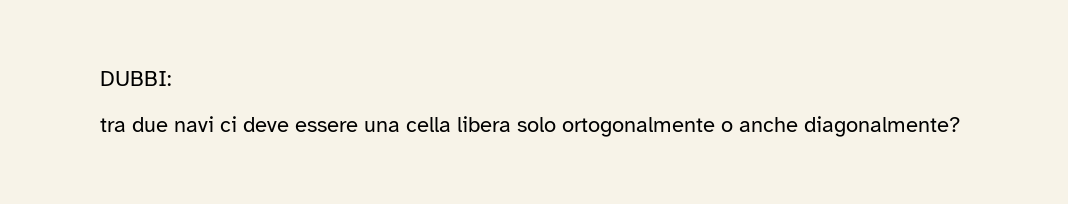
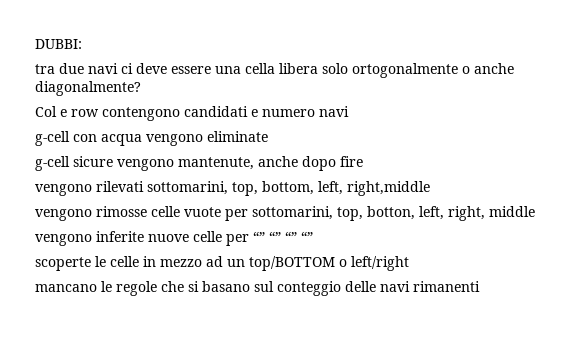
+ Col e row contengono candidati e numero navi
+ g-cell con acqua vengono eliminate
+ g-cell sicure vengono mantenute, anche dopo fire
+ vengono rilevati sottomarini, top, bottom, left, right,middle
+ vengono rimosse celle vuote per sottomarini, top, botton, left, right, middle
+ vengono inferite nuove celle per “” “” “” “”
+ scoperte le celle in mezzo ad un top/BOTTOM o left/right
+ mancano le regole che si basano sul conteggio delle navi rimanenti

